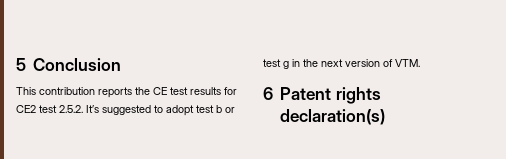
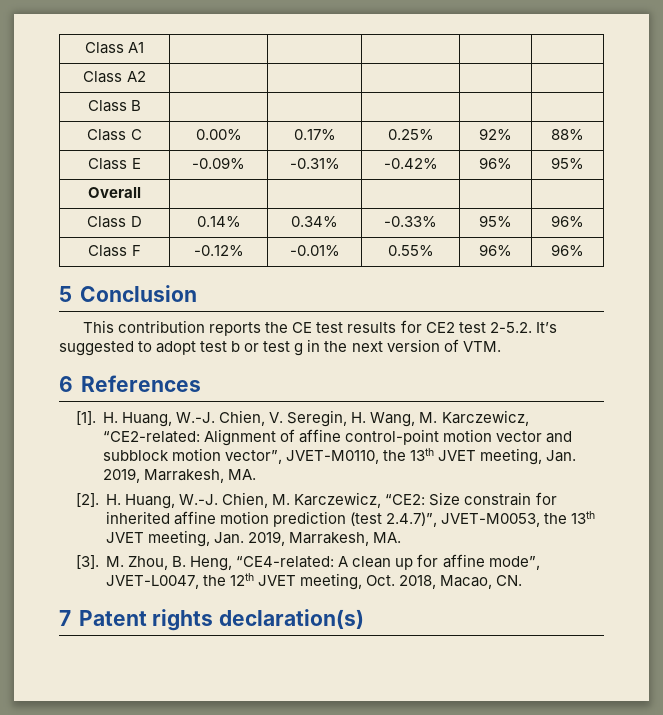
+ Class A1 | | | | |
+ Class A2 | | | | |
+ Class B | | | | |
+ Class C | 0.00% | 0.17% | 0.25% | 92% | 88%
+ Class E | -0.09% | -0.31% | -0.42% | 96% | 95%
+ Overall | | | | |
+ Class D | 0.14% | 0.34% | -0.33% | 95% | 96%
+ Class F | -0.12% | -0.01% | 0.55% | 96% | 96%
- This contribution reports the CE test results for CE2 test 2.5.2. It’s suggested to adopt test b or test g in the next version of VTM.
+ This contribution reports the CE test results for CE2 test 2-5.2. It’s suggested to adopt test b or test g in the next version of VTM.
- 6 Patent rights declaration(s)
+ 6 References
+ [1]. H. Huang, W.-J. Chien, V. Seregin, H. Wang, M. Karczewicz, “CE2-related: Alignment of affine control-point motion vector and subblock motion vector”, JVET-M0110, the 13th JVET meeting, Jan. 2019, Marrakesh, MA.
+ [2]. H. Huang, W.-J. Chien, M. Karczewicz, “CE2: Size constrain for inherited affine motion prediction (test 2.4.7)”, JVET-M0053, the 13th JVET meeting, Jan. 2019, Marrakesh, MA.
+ [3]. M. Zhou, B. Heng, “CE4-related: A clean up for affine mode”, JVET-L0047, the 12th JVET meeting, Oct. 2018, Macao, CN.
+ 7 Patent rights declaration(s)

